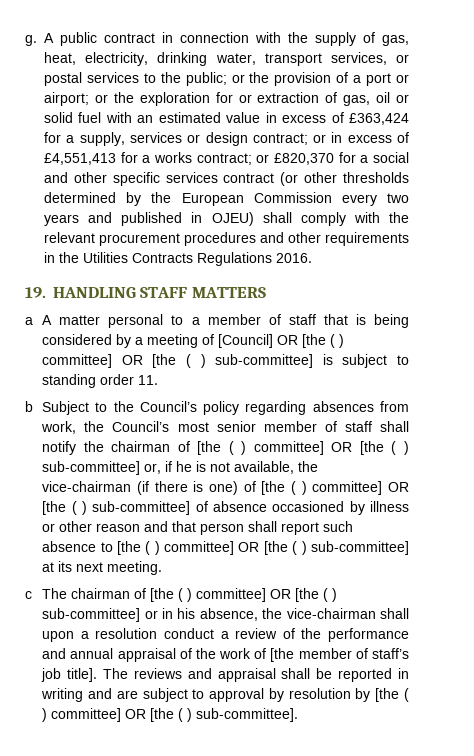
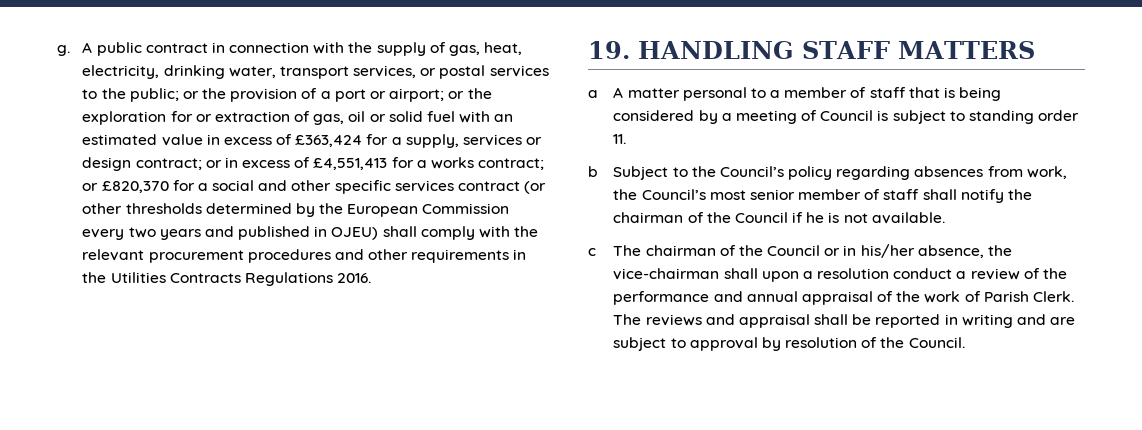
- a A matter personal to a member of staff that is being considered by a meeting of [Council] OR [the ( ) committee] OR [the ( ) sub-committee] is subject to standing order 11.
+ a A matter personal to a member of staff that is being considered by a meeting of Council is subject to standing order 11.
- b Subject to the Council’s policy regarding absences from work, the Council’s most senior member of staff shall notify the chairman of [the ( ) committee] OR [the ( ) sub-committee] or, if he is not available, the vice-chairman (if there is one) of [the ( ) committee] OR [the ( ) sub-committee] of absence occasioned by illness or other reason and that person shall report such absence to [the ( ) committee] OR [the ( ) sub-committee] at its next meeting.
- c The chairman of [the ( ) committee] OR [the ( ) sub-committee] or in his absence, the vice-chairman shall upon a resolution conduct a review of the performance and annual appraisal of the work of [the member of staff’s job title].
+ b Subject to the Council’s policy regarding absences from work, the Council’s most senior member of staff shall notify the chairman of the Council if he is not available.
+ c The chairman of the Council or in his/her absence, the vice-chairman shall upon a resolution conduct a review of the performance and annual appraisal of the work of Parish Clerk.
- The reviews and appraisal shall be reported in writing and are subject to approval by resolution by [the ( ) committee] OR [the ( ) sub-committee].
+ The reviews and appraisal shall be reported in writing and are subject to approval by resolution of the Council.

